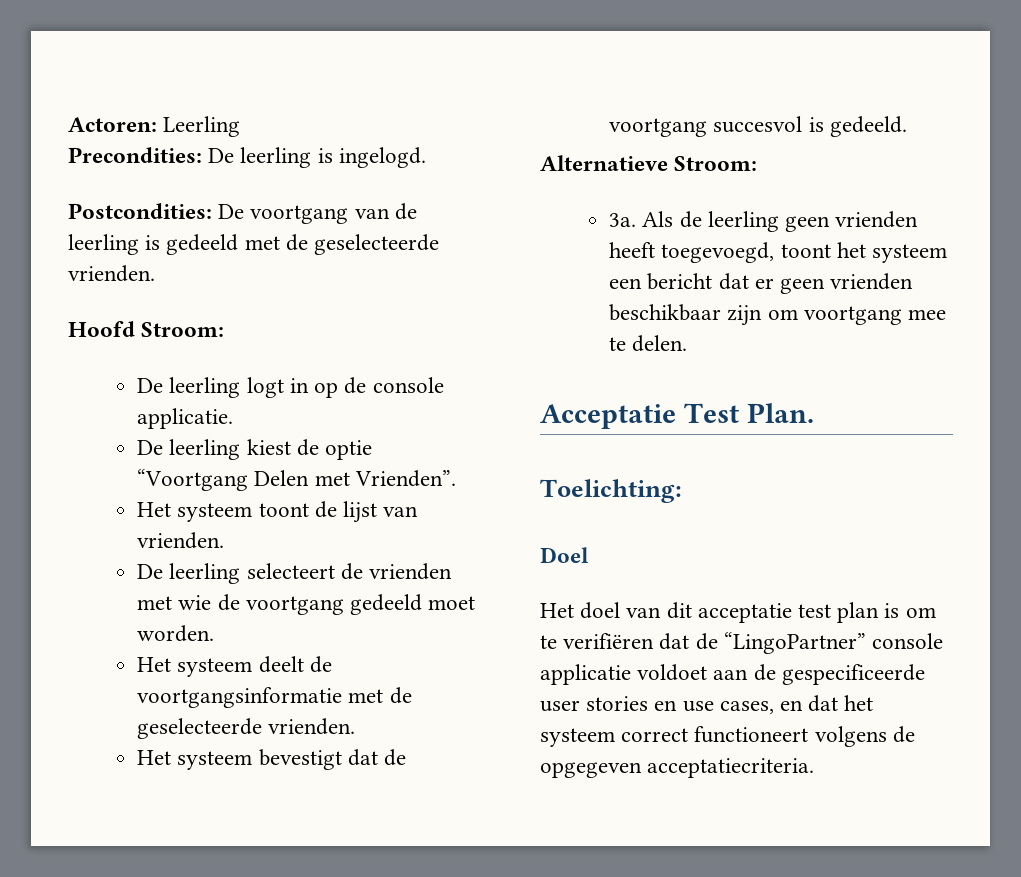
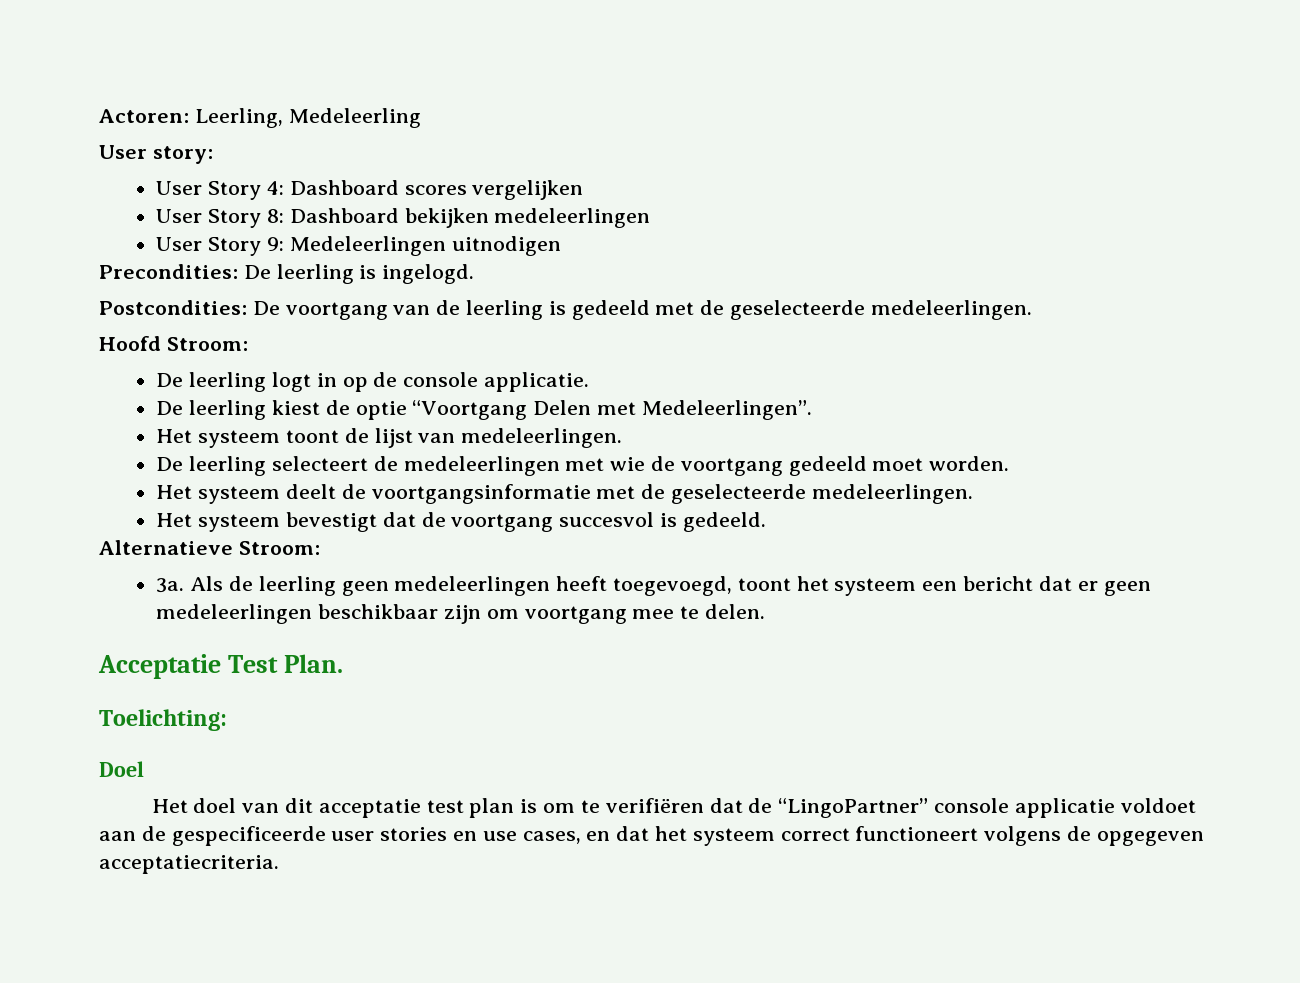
- Actoren: Leerling
+ Actoren: Leerling, Medeleerling
+ User story:
+ User Story 4: Dashboard scores vergelijken
+ User Story 8: Dashboard bekijken medeleerlingen
+ User Story 9: Medeleerlingen uitnodigen
- Postcondities: De voortgang van de leerling is gedeeld met de geselecteerde vrienden.
+ Postcondities: De voortgang van de leerling is gedeeld met de geselecteerde medeleerlingen.
- De leerling kiest de optie “Voortgang Delen met Vrienden”.
+ De leerling kiest de optie “Voortgang Delen met Medeleerlingen”.
- Het systeem toont de lijst van vrienden.
+ Het systeem toont de lijst van medeleerlingen.
- De leerling selecteert de vrienden met wie de voortgang gedeeld moet worden.
+ De leerling selecteert de medeleerlingen met wie de voortgang gedeeld moet worden.
- Het systeem deelt de voortgangsinformatie met de geselecteerde vrienden.
+ Het systeem deelt de voortgangsinformatie met de geselecteerde medeleerlingen.
- Als de leerling geen vrienden heeft toegevoegd, toont het systeem een bericht dat er geen vrienden beschikbaar zijn om voortgang mee te delen.
+ Als de leerling geen medeleerlingen heeft toegevoegd, toont het systeem een bericht dat er geen medeleerlingen beschikbaar zijn om voortgang mee te delen.

